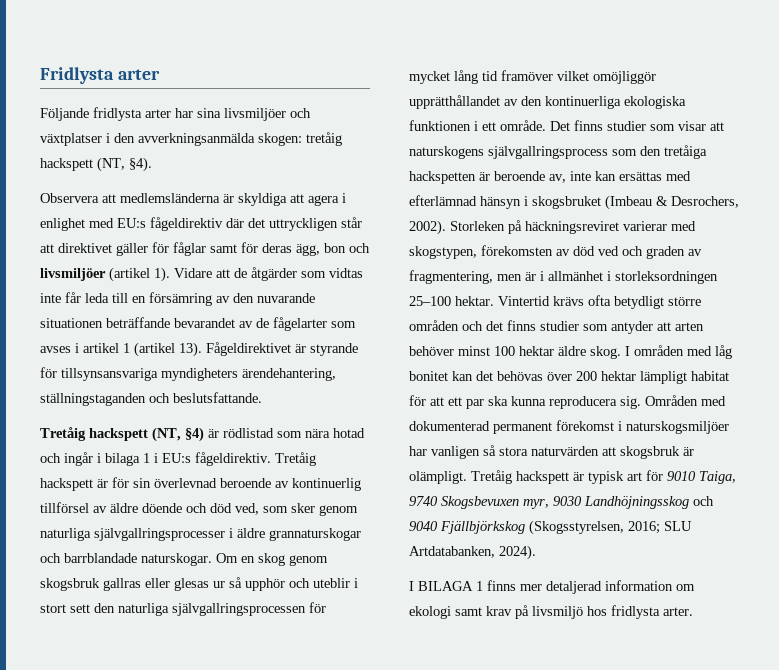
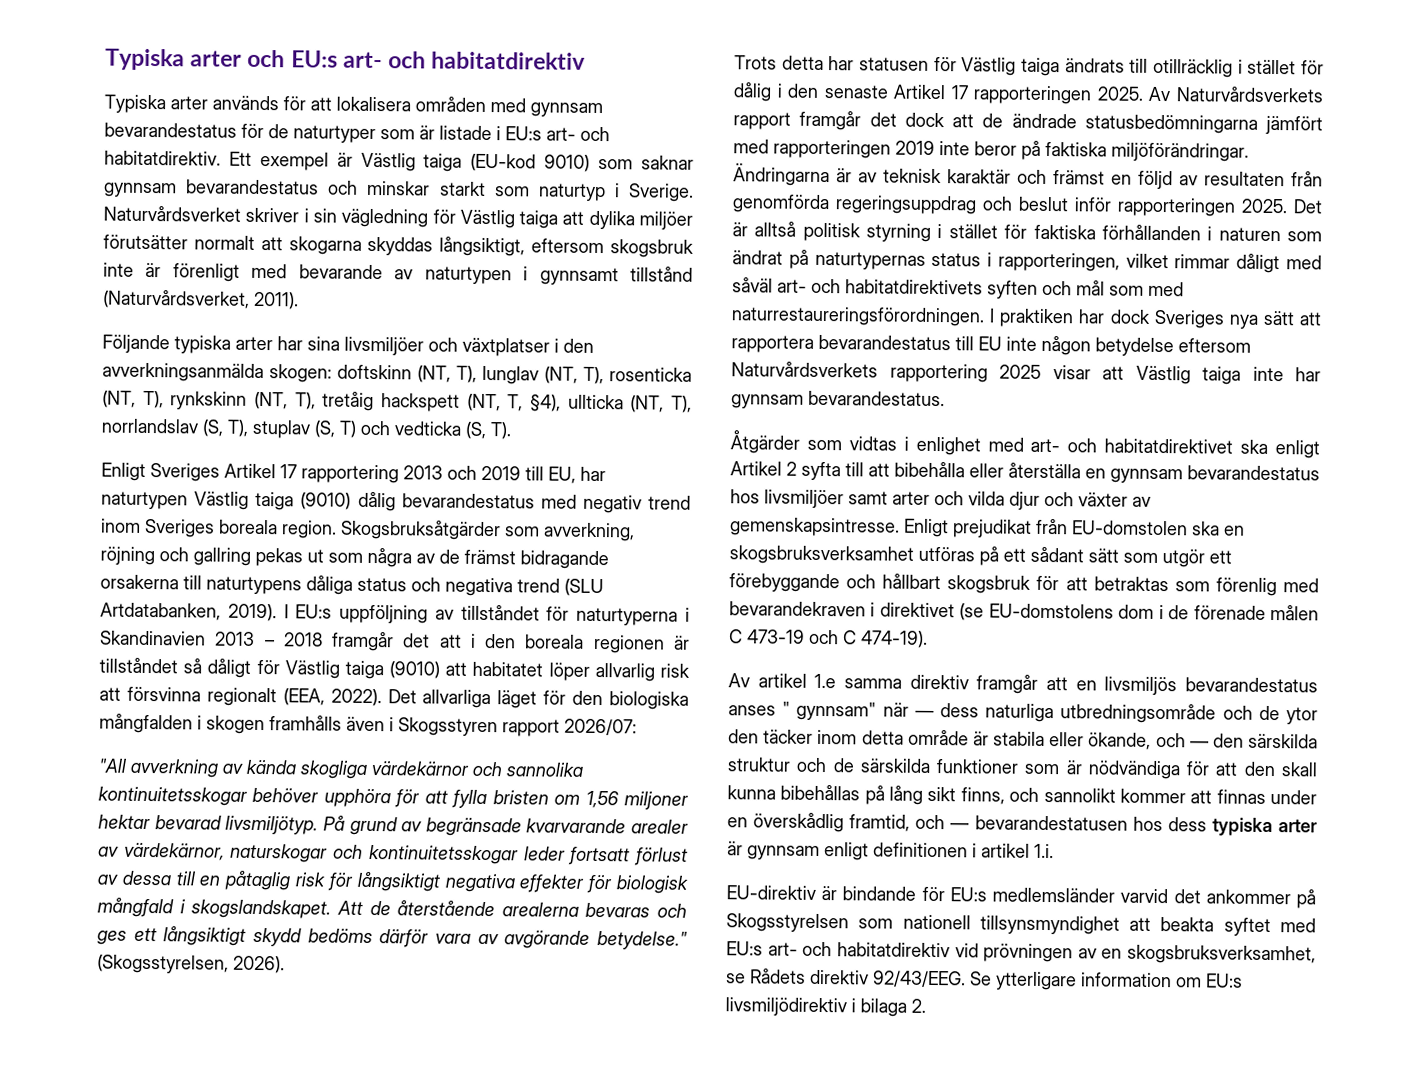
- Fridlysta arter
+ Typiska arter och EU:s art- och habitatdirektiv
+ Typiska arter används för att lokalisera områden med gynnsam bevarandestatus för de naturtyper som är listade i EU:s art- och habitatdirektiv. Ett exempel är Västlig taiga (EU-kod 9010) som saknar gynnsam bevarandestatus och minskar starkt som naturtyp i Sverige. Naturvårdsverket skriver i sin vägledning för Västlig taiga att dylika miljöer förutsätter normalt att skogarna skyddas långsiktigt, eftersom skogsbruk inte är förenligt med bevarande av naturtypen i gynnsamt tillstånd (Naturvårdsverket, 2011).
- Följande fridlysta arter har sina livsmiljöer och växtplatser i den avverkningsanmälda skogen: tretåig hackspett (NT, §4).
- Observera att medlemsländerna är skyldiga att agera i enlighet med EU:s fågeldirektiv där det uttryckligen står att direktivet gäller för fåglar samt för deras ägg, bon och livsmiljöer (artikel 1). Vidare att de åtgärder som vidtas inte får leda till en försämring av den nuvarande situationen beträffande bevarandet av de fågelarter som avses i artikel 1 (artikel 13). Fågeldirektivet är styrande för tillsynsansvariga myndigheters ärendehantering, ställningstaganden och beslutsfattande.
- Tretåig hackspett (NT, §4) är rödlistad som nära hotad och ingår i bilaga 1 i EU:s fågeldirektiv. Tretåig hackspett är för sin överlevnad beroende av kontinuerlig tillförsel av äldre döende och död ved, som sker genom naturliga självgallringsprocesser i äldre grannaturskogar och barrblandade naturskogar. Om en skog genom skogsbruk gallras eller glesas ur så upphör och uteblir i stort sett den naturliga självgallringsprocessen för mycket lång tid framöver vilket omöjliggör upprätthållandet av den kontinuerliga ekologiska funktionen i ett område. Det finns studier som visar att naturskogens självgallringsprocess som den tretåiga hackspetten är beroende av, inte kan ersättas med efterlämnad hänsyn i skogsbruket (Imbeau & Desrochers, 2002). Storleken på häckningsreviret varierar med skogstypen, förekomsten av död ved och graden av fragmentering, men är i allmänhet i storleksordningen 25–100 hektar. Vintertid krävs ofta betydligt större områden och det finns studier som antyder att arten behöver minst 100 hektar äldre skog. I områden med låg bonitet kan det behövas över 200 hektar lämpligt habitat för att ett par ska kunna reproducera sig. Områden med dokumenterad permanent förekomst i naturskogsmiljöer har vanligen så stora naturvärden att skogsbruk är olämpligt. Tretåig hackspett är typisk art för 9010 Taiga, 9740 Skogsbevuxen myr, 9030 Landhöjningsskog och 9040 Fjällbjörkskog (Skogsstyrelsen, 2016; SLU Artdatabanken, 2024).
- I BILAGA 1 finns mer detaljerad information om ekologi samt krav på livsmiljö hos fridlysta arter.
+ Följande typiska arter har sina livsmiljöer och växtplatser i den avverkningsanmälda skogen: doftskinn (NT, T), lunglav (NT, T), rosenticka (NT, T), rynkskinn (NT, T), tretåig hackspett (NT, T, §4), ullticka (NT, T), norrlandslav (S, T), stuplav (S, T) och vedticka (S, T).
+ Enligt Sveriges Artikel 17 rapportering 2013 och 2019 till EU, har naturtypen Västlig taiga (9010) dålig bevarandestatus med negativ trend inom Sveriges boreala region. Skogsbruksåtgärder som avverkning, röjning och gallring pekas ut som några av de främst bidragande orsakerna till naturtypens dåliga status och negativa trend (SLU Artdatabanken, 2019). I EU:s uppföljning av tillståndet för naturtyperna i Skandinavien 2013 – 2018 framgår det att i den boreala regionen är tillståndet så dåligt för Västlig taiga (9010) att habitatet löper allvarlig risk att försvinna regionalt (EEA, 2022). Det allvarliga läget för den biologiska mångfalden i skogen framhålls även i Skogsstyren rapport 2026/07:
+ "All avverkning av kända skogliga värdekärnor och sannolika kontinuitetsskogar behöver upphöra för att fylla bristen om 1,56 miljoner hektar bevarad livsmiljötyp. På grund av begränsade kvarvarande arealer av värdekärnor, naturskogar och kontinuitetsskogar leder fortsatt förlust av dessa till en påtaglig risk för långsiktigt negativa effekter för biologisk mångfald i skogslandskapet. Att de återstående arealerna bevaras och ges ett långsiktigt skydd bedöms därför vara av avgörande betydelse." (Skogsstyrelsen, 2026).
+ Trots detta har statusen för Västlig taiga ändrats till otillräcklig i stället för dålig i den senaste Artikel 17 rapporteringen 2025. Av Naturvårdsverkets rapport framgår det dock att de ändrade statusbedömningarna jämfört med rapporteringen 2019 inte beror på faktiska miljöförändringar. Ändringarna är av teknisk karaktär och främst en följd av resultaten från genomförda regeringsuppdrag och beslut inför rapporteringen 2025. Det är alltså politisk styrning i stället för faktiska förhållanden i naturen som ändrat på naturtypernas status i rapporteringen, vilket rimmar dåligt med såväl art- och habitatdirektivets syften och mål som med naturrestaureringsförordningen. I praktiken har dock Sveriges nya sätt att rapportera bevarandestatus till EU inte någon betydelse eftersom Naturvårdsverkets rapportering 2025 visar att Västlig taiga inte har gynnsam bevarandestatus.
+ Åtgärder som vidtas i enlighet med art- och habitatdirektivet ska enligt Artikel 2 syfta till att bibehålla eller återställa en gynnsam bevarandestatus hos livsmiljöer samt arter och vilda djur och växter av gemenskapsintresse. Enligt prejudikat från EU-domstolen ska en skogsbruksverksamhet utföras på ett sådant sätt som utgör ett förebyggande och hållbart skogsbruk för att betraktas som förenlig med bevarandekraven i direktivet (se EU-domstolens dom i de förenade målen C 473-19 och C 474-19).
+ Av artikel 1.e samma direktiv framgår att en livsmiljös bevarandestatus anses " gynnsam" när — dess naturliga utbredningsområde och de ytor den täcker inom detta område är stabila eller ökande, och — den särskilda struktur och de särskilda funktioner som är nödvändiga för att den skall kunna bibehållas på lång sikt finns, och sannolikt kommer att finnas under en överskådlig framtid, och — bevarandestatusen hos dess typiska arter är gynnsam enligt definitionen i artikel 1.i.
+ EU-direktiv är bindande för EU:s medlemsländer varvid det ankommer på Skogsstyrelsen som nationell tillsynsmyndighet att beakta syftet med EU:s art- och habitatdirektiv vid prövningen av en skogsbruksverksamhet, se Rådets direktiv 92/43/EEG. Se ytterligare information om EU:s livsmiljödirektiv i bilaga 2.

